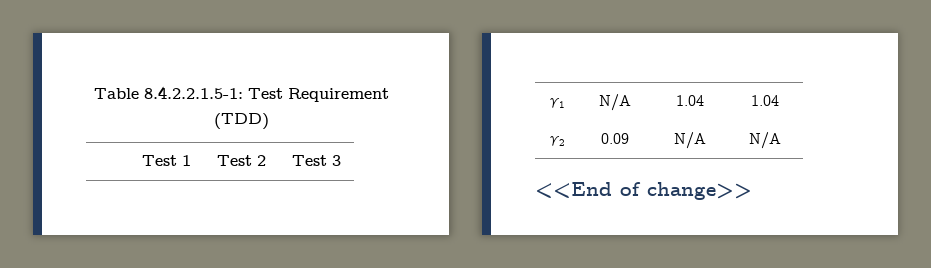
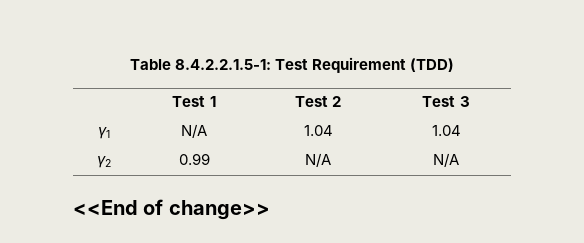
- γ2 | 0.09 | N/A | N/A
+ γ2 | 0.99 | N/A | N/A

